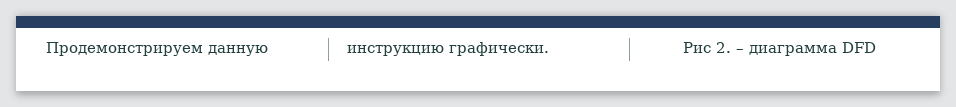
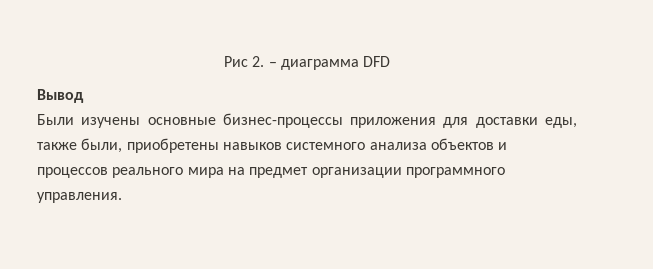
- Продемонстрируем данную инструкцию графически.
+ Вывод
+ Были изучены основные бизнес-процессы приложения для доставки еды, также были, приобретены навыков системного анализа объектов и процессов реального мира на предмет организации программного управления.

